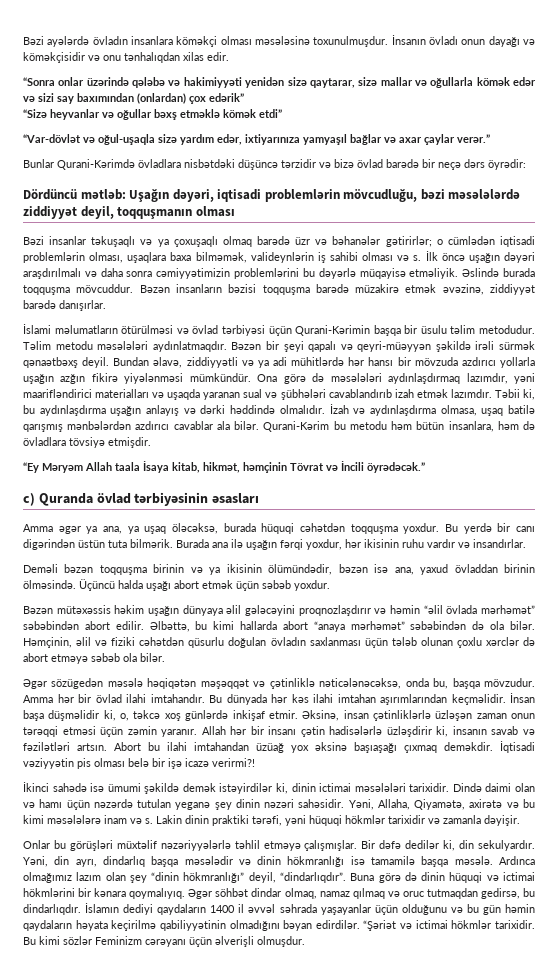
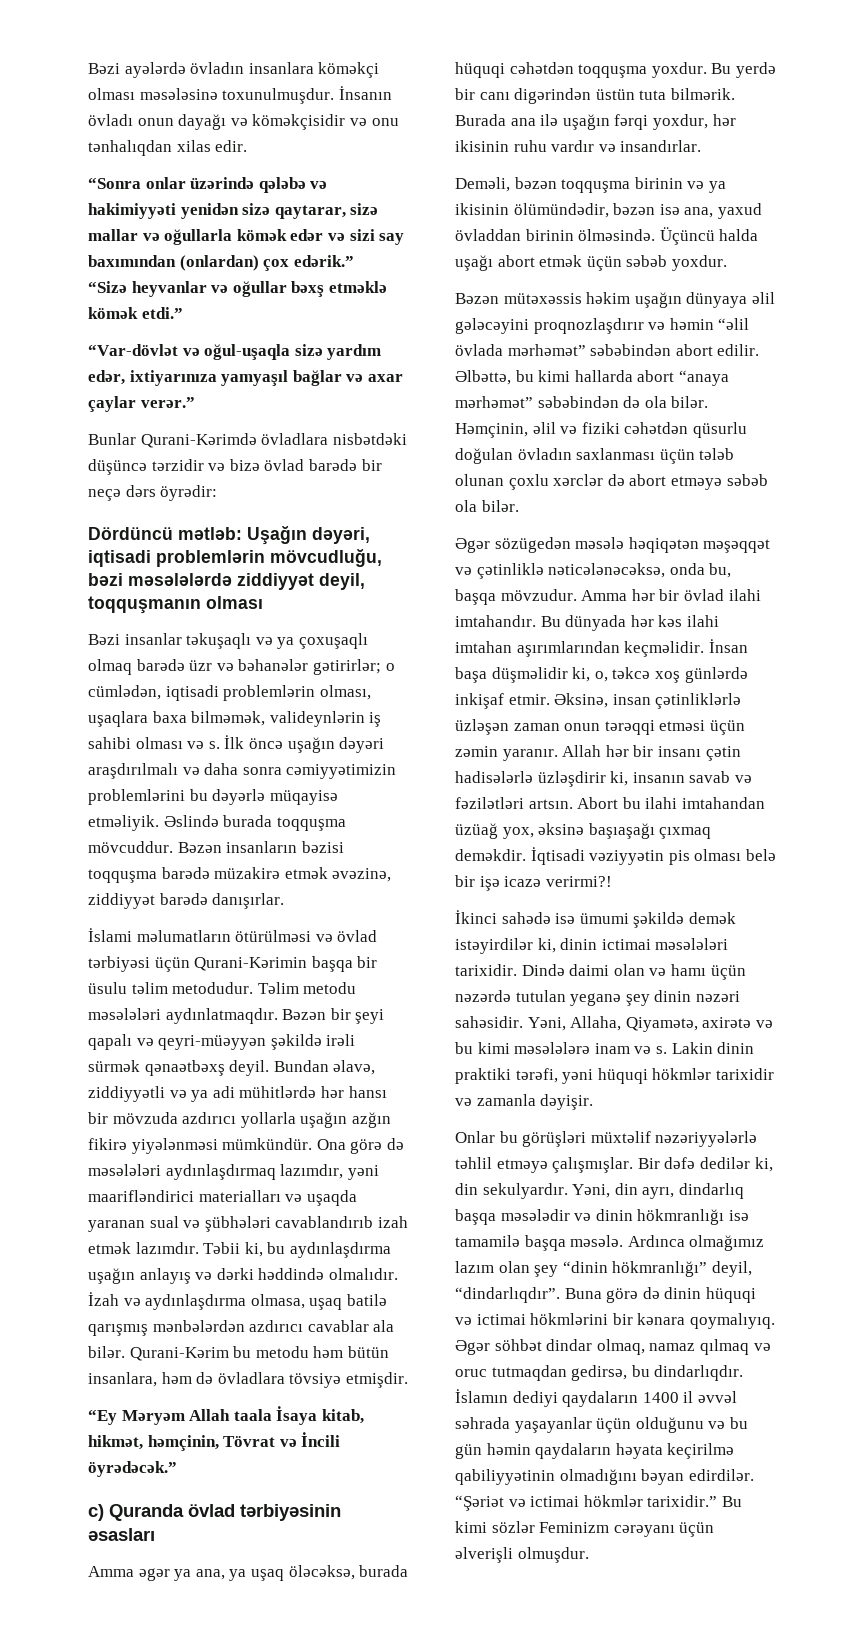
- “Sonra onlar üzərində qələbə və hakimiyyəti yenidən sizə qaytarar, sizə mallar və oğullarla kömək edər və sizi say baxımından (onlardan) çox edərik”
+ “Sonra onlar üzərində qələbə və hakimiyyəti yenidən sizə qaytarar, sizə mallar və oğullarla kömək edər və sizi say baxımından (onlardan) çox edərik.”
- “Sizə heyvanlar və oğullar bəxş etməklə kömək etdi”
+ “Sizə heyvanlar və oğullar bəxş etməklə kömək etdi.”
- Bəzi insanlar təkuşaqlı və ya çoxuşaqlı olmaq barədə üzr və bəhanələr gətirirlər; o cümlədən iqtisadi problemlərin olması, uşaqlara baxa bilməmək, valideynlərin iş sahibi olması və s.
+ Bəzi insanlar təkuşaqlı və ya çoxuşaqlı olmaq barədə üzr və bəhanələr gətirirlər; o cümlədən, iqtisadi problemlərin olması, uşaqlara baxa bilməmək, valideynlərin iş sahibi olması və s.
- “Ey Məryəm Allah taala İsaya kitab, hikmət, həmçinin Tövrat və İncili öyrədəcək.”
+ “Ey Məryəm Allah taala İsaya kitab, hikmət, həmçinin, Tövrat və İncili öyrədəcək.”
- Deməli bəzən toqquşma birinin və ya ikisinin ölümündədir, bəzən isə ana, yaxud övladdan birinin ölməsində.
+ Deməli, bəzən toqquşma birinin və ya ikisinin ölümündədir, bəzən isə ana, yaxud övladdan birinin ölməsində.
- Abort bu ilahi imtahandan üzüağ yox əksinə başıaşağı çıxmaq deməkdir.
+ Abort bu ilahi imtahandan üzüağ yox, əksinə başıaşağı çıxmaq deməkdir.
- “Şəriət və ictimai hökmlər tarixidir.
+ “Şəriət və ictimai hökmlər tarixidir.”

